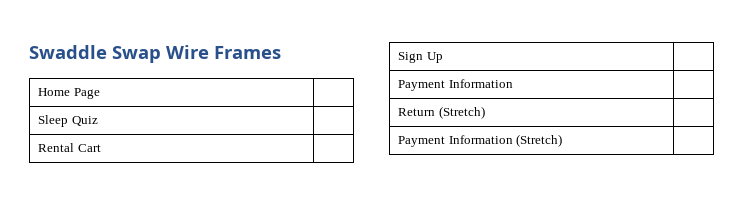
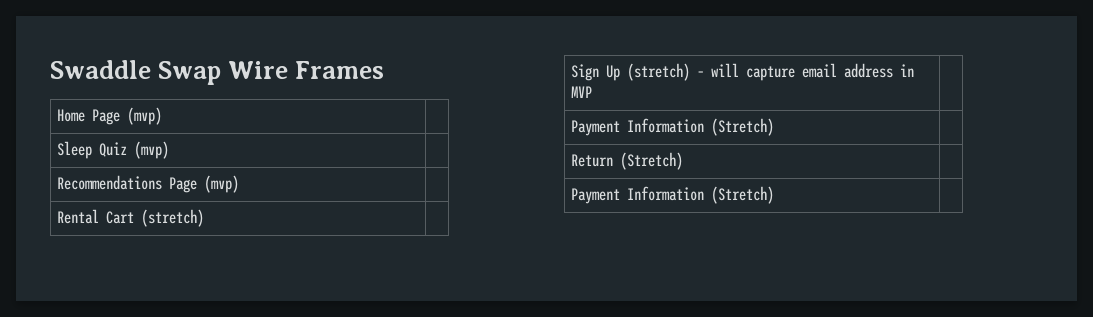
- Home Page |
+ Home Page (mvp) |
- Sleep Quiz |
+ Sleep Quiz (mvp) |
+ Recommendations Page (mvp) |
- Rental Cart |
+ Rental Cart (stretch) |
- Sign Up |
- Payment Information |
+ Sign Up (stretch) – will capture email address in MVP |
+ Payment Information (Stretch) |

